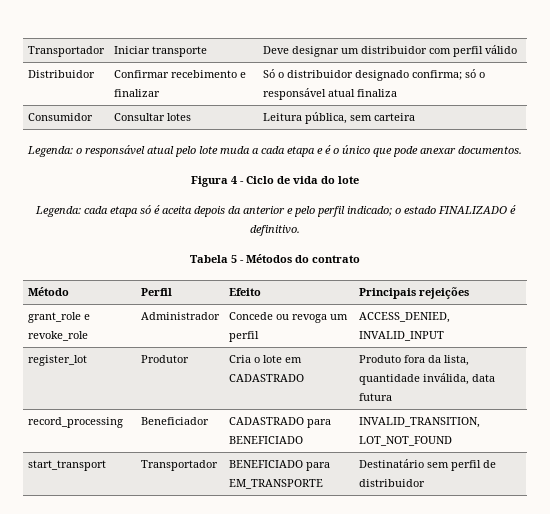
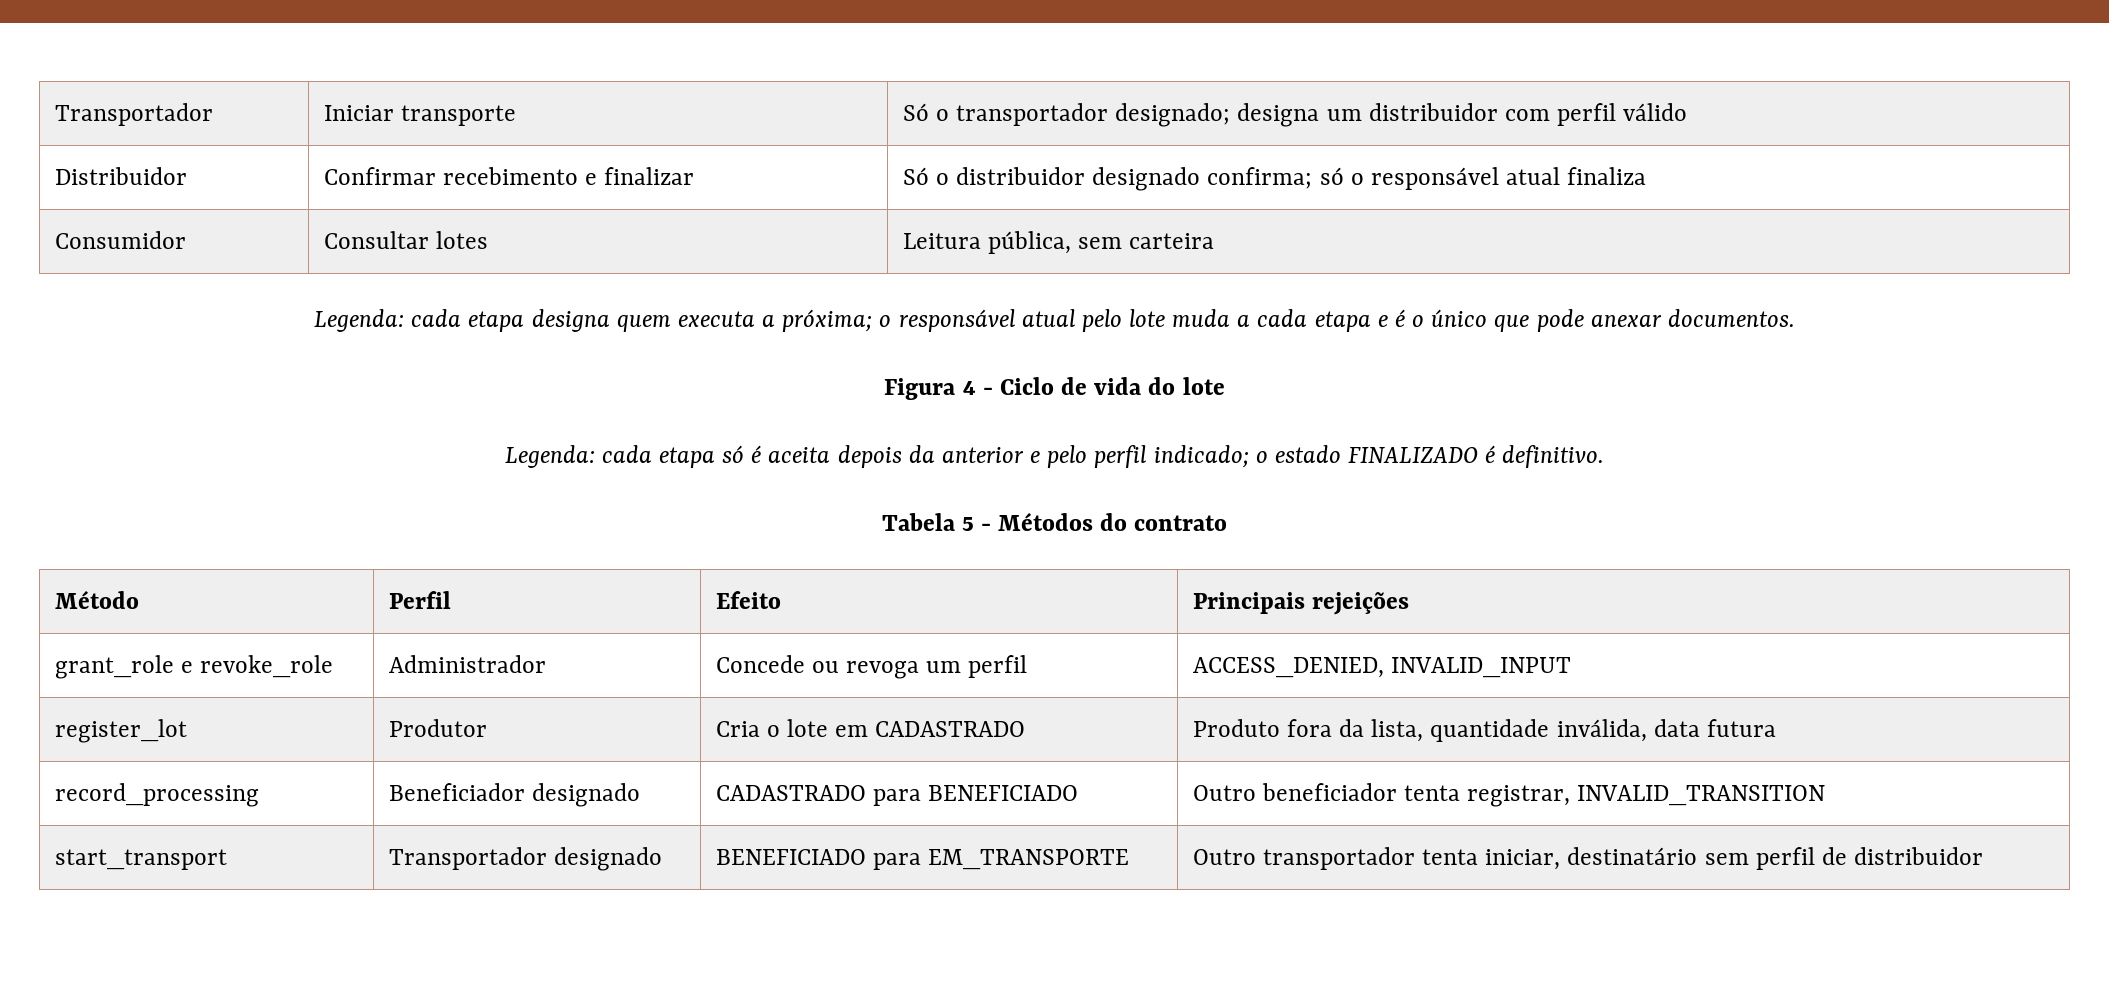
- Transportador | Iniciar transporte | Deve designar um distribuidor com perfil válido
+ Transportador | Iniciar transporte | Só o transportador designado; designa um distribuidor com perfil válido
- Legenda: o responsável atual pelo lote muda a cada etapa e é o único que pode anexar documentos.
+ Legenda: cada etapa designa quem executa a próxima; o responsável atual pelo lote muda a cada etapa e é o único que pode anexar documentos.
- record_processing | Beneficiador | CADASTRADO para BENEFICIADO | INVALID_TRANSITION, LOT_NOT_FOUND
+ record_processing | Beneficiador designado | CADASTRADO para BENEFICIADO | Outro beneficiador tenta registrar, INVALID_TRANSITION
- start_transport | Transportador | BENEFICIADO para EM_TRANSPORTE | Destinatário sem perfil de distribuidor
+ start_transport | Transportador designado | BENEFICIADO para EM_TRANSPORTE | Outro transportador tenta iniciar, destinatário sem perfil de distribuidor

